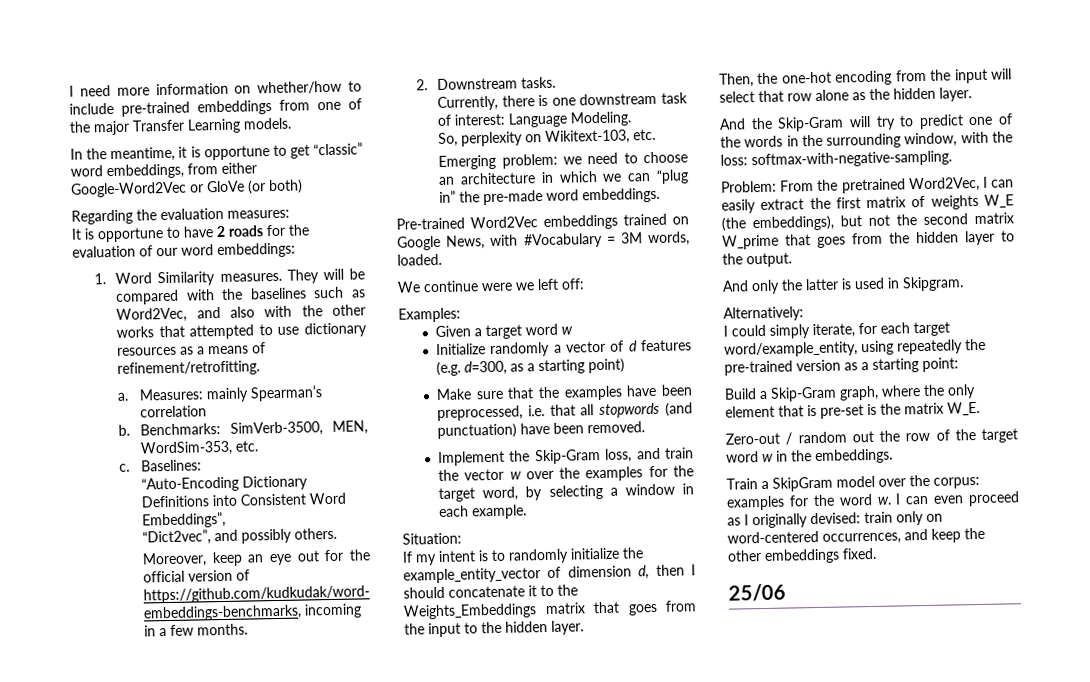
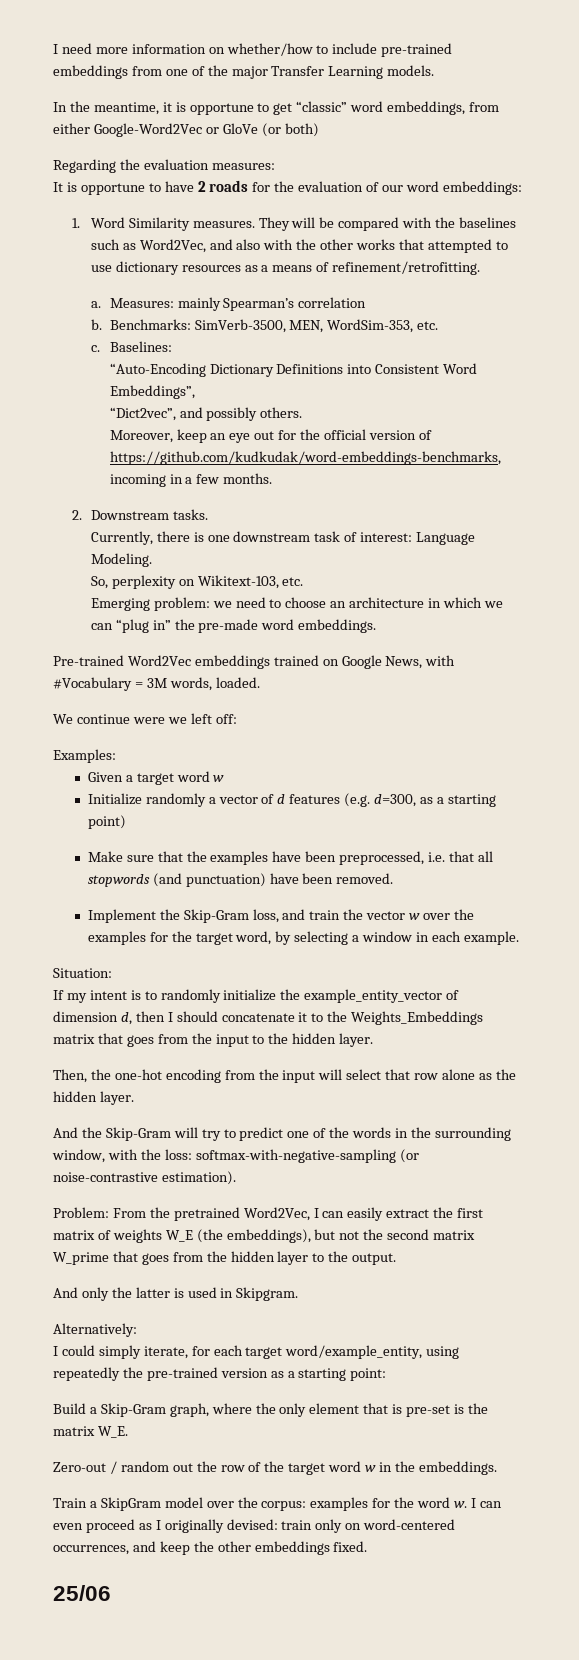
- And the Skip-Gram will try to predict one of the words in the surrounding window, with the loss: softmax-with-negative-sampling.
+ And the Skip-Gram will try to predict one of the words in the surrounding window, with the loss: softmax-with-negative-sampling (or noise-contrastive estimation).

